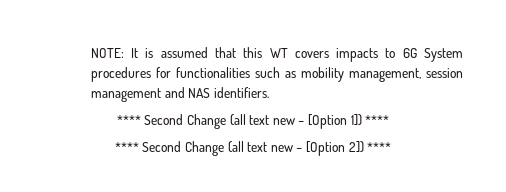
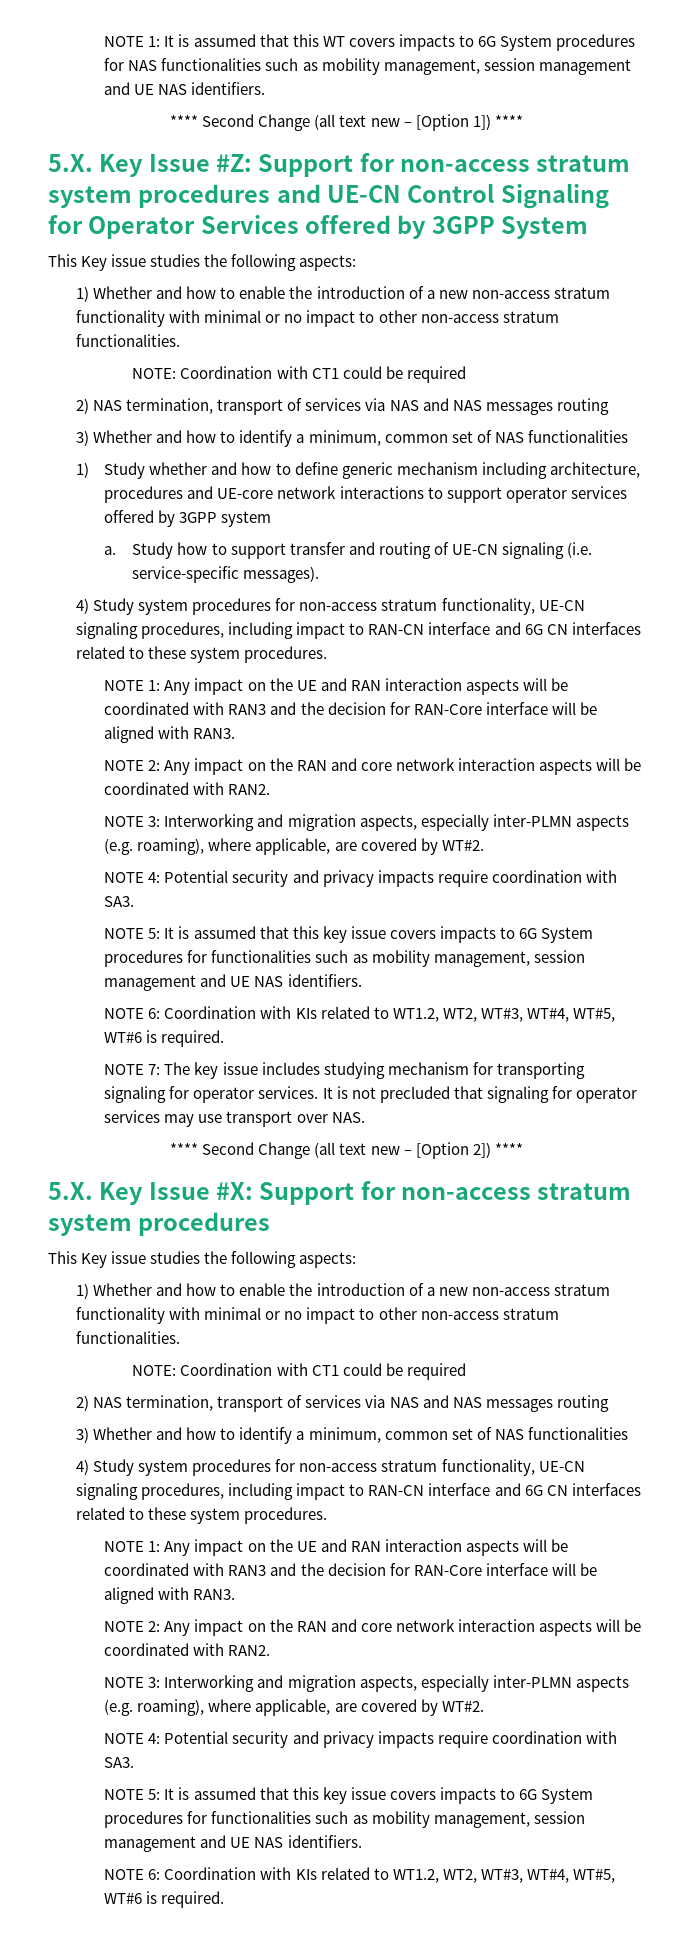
- NOTE: It is assumed that this WT covers impacts to 6G System procedures for functionalities such as mobility management, session management and NAS identifiers.
+ NOTE 1: It is assumed that this WT covers impacts to 6G System procedures for NAS functionalities such as mobility management, session management and UE NAS identifiers.
  **** Second Change (all text new – [Option 1]) ****
+ 5.X. Key Issue #Z: Support for non-access stratum system procedures and UE-CN Control Signaling for Operator Services offered by 3GPP System
+ This Key issue studies the following aspects:
+ 1) Whether and how to enable the introduction of a new non-access stratum functionality with minimal or no impact to other non-access stratum functionalities.
+ NOTE: Coordination with CT1 could be required
+ 2) NAS termination, transport of services via NAS and NAS messages routing
+ 3) Whether and how to identify a minimum, common set of NAS functionalities
+ 1) Study whether and how to define generic mechanism including architecture, procedures and UE-core network interactions to support operator services offered by 3GPP system
+ a. Study how to support transfer and routing of UE-CN signaling (i.e. service-specific messages).
+ 4) Study system procedures for non-access stratum functionality, UE-CN signaling procedures, including impact to RAN-CN interface and 6G CN interfaces related to these system procedures.
+ NOTE 1: Any impact on the UE and RAN interaction aspects will be coordinated with RAN3 and the decision for RAN-Core interface will be aligned with RAN3.
+ NOTE 2: Any impact on the RAN and core network interaction aspects will be coordinated with RAN2.
+ NOTE 3: Interworking and migration aspects, especially inter-PLMN aspects (e.g. roaming), where applicable, are covered by WT#2.
+ NOTE 4: Potential security and privacy impacts require coordination with SA3.
+ NOTE 5: It is assumed that this key issue covers impacts to 6G System procedures for functionalities such as mobility management, session management and UE NAS identifiers.
+ NOTE 6: Coordination with KIs related to WT1.2, WT2, WT#3, WT#4, WT#5, WT#6 is required.
+ NOTE 7: The key issue includes studying mechanism for transporting signaling for operator services. It is not precluded that signaling for operator services may use transport over NAS.
+ 5.X. Key Issue #X: Support for non-access stratum system procedures
+ This Key issue studies the following aspects:
+ 1) Whether and how to enable the introduction of a new non-access stratum functionality with minimal or no impact to other non-access stratum functionalities.
+ NOTE: Coordination with CT1 could be required
+ 2) NAS termination, transport of services via NAS and NAS messages routing
+ 3) Whether and how to identify a minimum, common set of NAS functionalities
+ 4) Study system procedures for non-access stratum functionality, UE-CN signaling procedures, including impact to RAN-CN interface and 6G CN interfaces related to these system procedures.
+ NOTE 1: Any impact on the UE and RAN interaction aspects will be coordinated with RAN3 and the decision for RAN-Core interface will be aligned with RAN3.
+ NOTE 2: Any impact on the RAN and core network interaction aspects will be coordinated with RAN2.
+ NOTE 3: Interworking and migration aspects, especially inter-PLMN aspects (e.g. roaming), where applicable, are covered by WT#2.
+ NOTE 4: Potential security and privacy impacts require coordination with SA3.
+ NOTE 5: It is assumed that this key issue covers impacts to 6G System procedures for functionalities such as mobility management, session management and UE NAS identifiers.
+ NOTE 6: Coordination with KIs related to WT1.2, WT2, WT#3, WT#4, WT#5, WT#6 is required.

